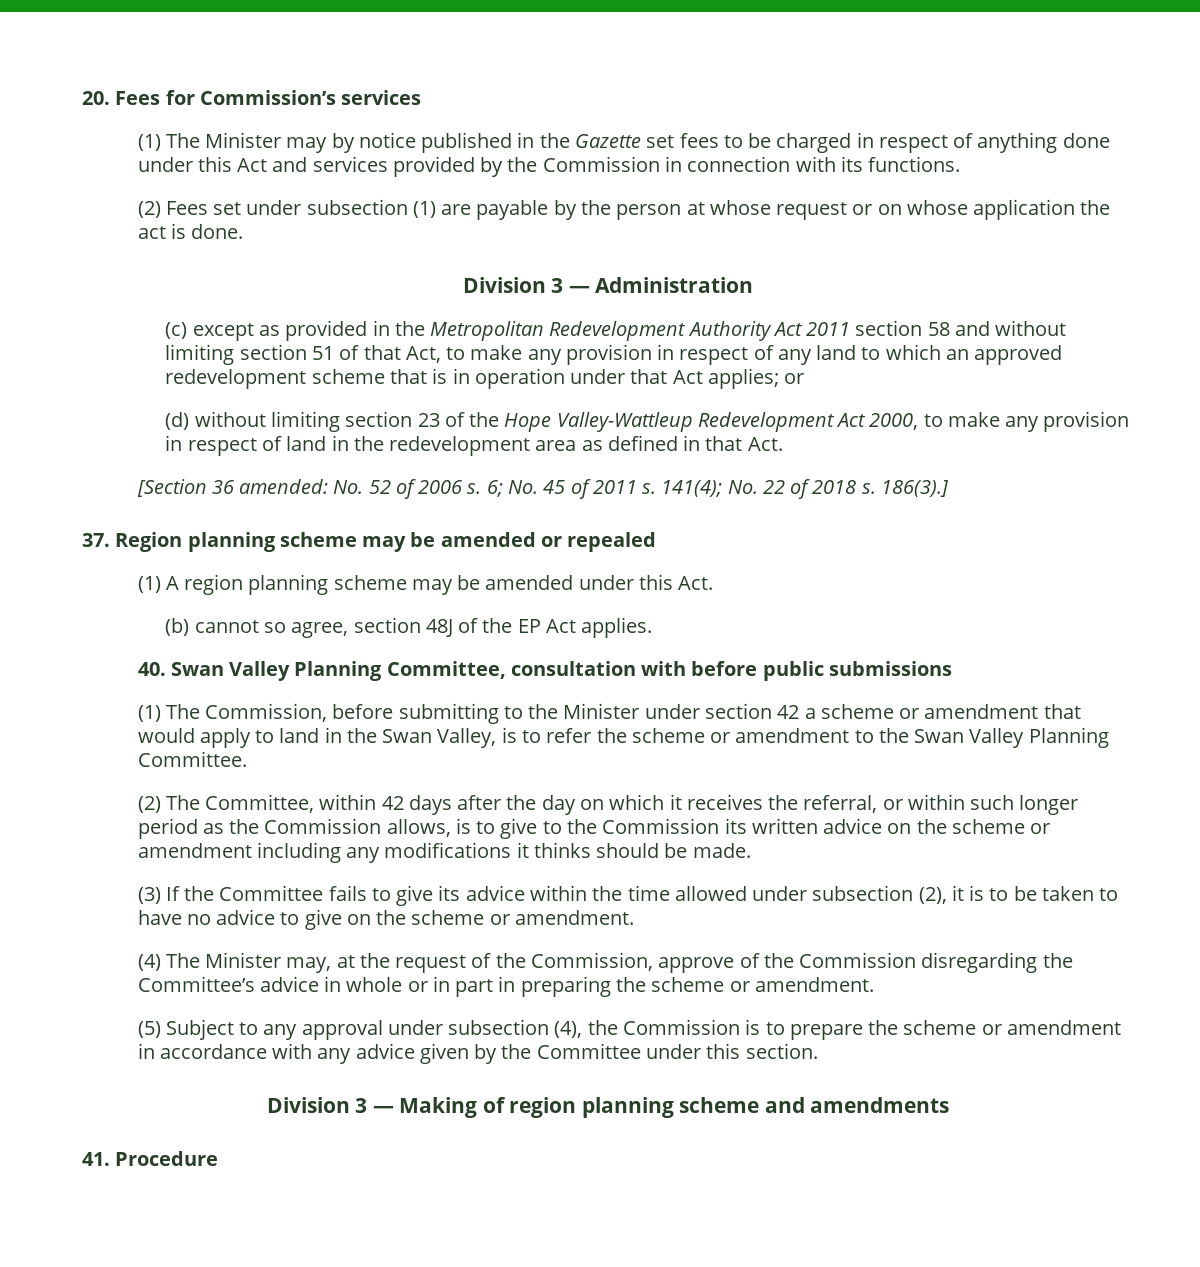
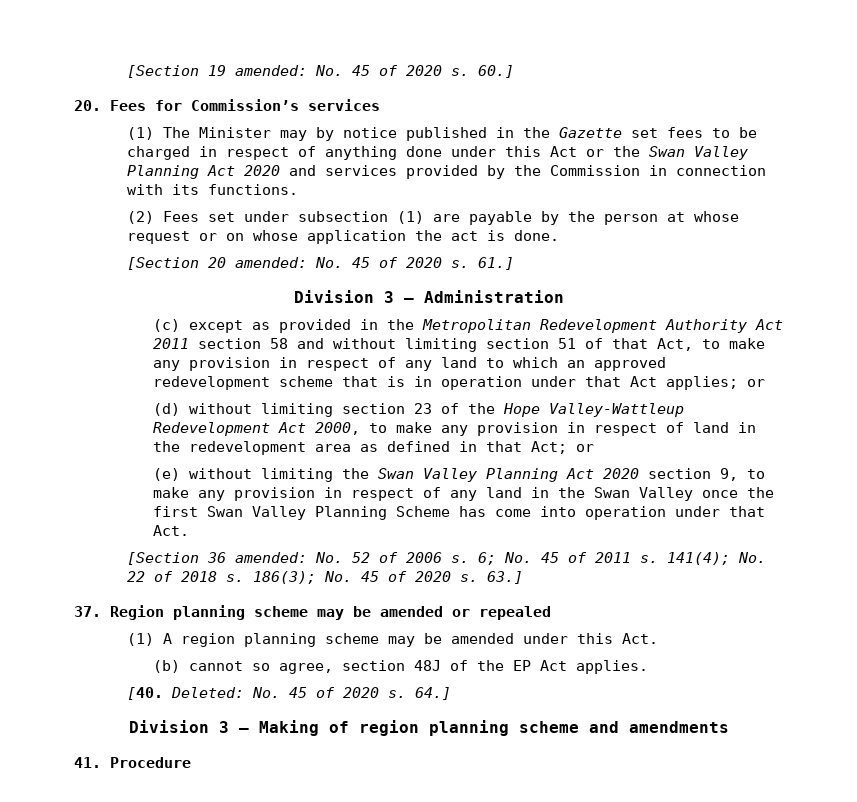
+ [Section 19 amended: No. 45 of 2020 s. 60.]
- (1) The Minister may by notice published in the Gazette set fees to be charged in respect of anything done under this Act and services provided by the Commission in connection with its functions.
+ (1) The Minister may by notice published in the Gazette set fees to be charged in respect of anything done under this Act or the Swan Valley Planning Act 2020 and services provided by the Commission in connection with its functions.
+ [Section 20 amended: No. 45 of 2020 s. 61.]
- (d) without limiting section 23 of the Hope Valley-Wattleup Redevelopment Act 2000, to make any provision in respect of land in the redevelopment area as defined in that Act.
+ (d) without limiting section 23 of the Hope Valley-Wattleup Redevelopment Act 2000, to make any provision in respect of land in the redevelopment area as defined in that Act; or
+ (e) without limiting the Swan Valley Planning Act 2020 section 9, to make any provision in respect of any land in the Swan Valley once the first Swan Valley Planning Scheme has come into operation under that Act.
- 186(3).]
+ 186(3); No. 45 of 2020 s. 63.]
- 40. Swan Valley Planning Committee, consultation with before public submissions
- (1) The Commission, before submitting to the Minister under section 42 a scheme or amendment that would apply to land in the Swan Valley, is to refer the scheme or amendment to the Swan Valley Planning Committee.
- (2) The Committee, within 42 days after the day on which it receives the referral, or within such longer period as the Commission allows, is to give to the Commission its written advice on the scheme or amendment including any modifications it thinks should be made.
- (3) If the Committee fails to give its advice within the time allowed under subsection (2), it is to be taken to have no advice to give on the scheme or amendment.
- (4) The Minister may, at the request of the Commission, approve of the Commission disregarding the Committee’s advice in whole or in part in preparing the scheme or amendment.
- (5) Subject to any approval under subsection (4), the Commission is to prepare the scheme or amendment in accordance with any advice given by the Committee under this section.
+ [40. Deleted: No. 45 of 2020 s. 64.]

